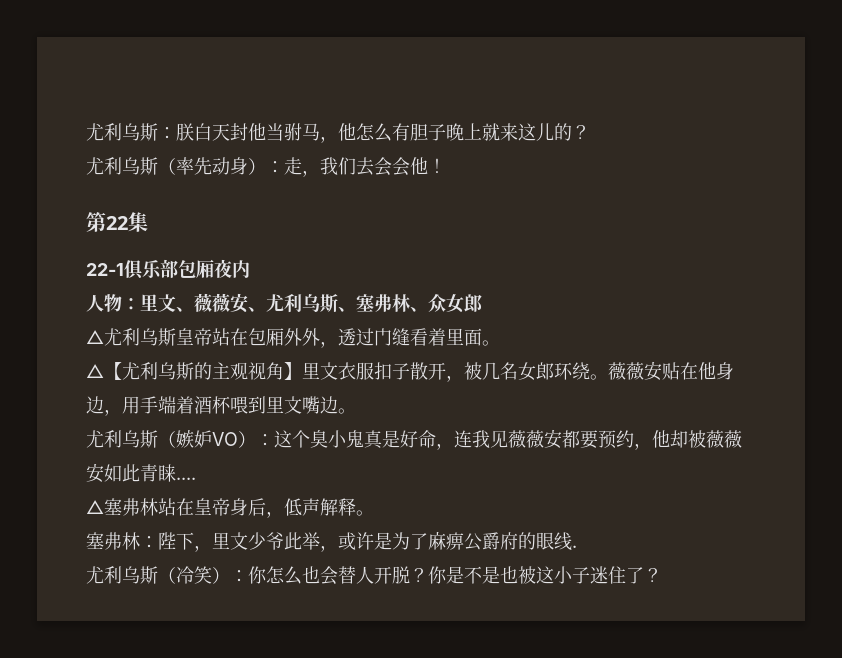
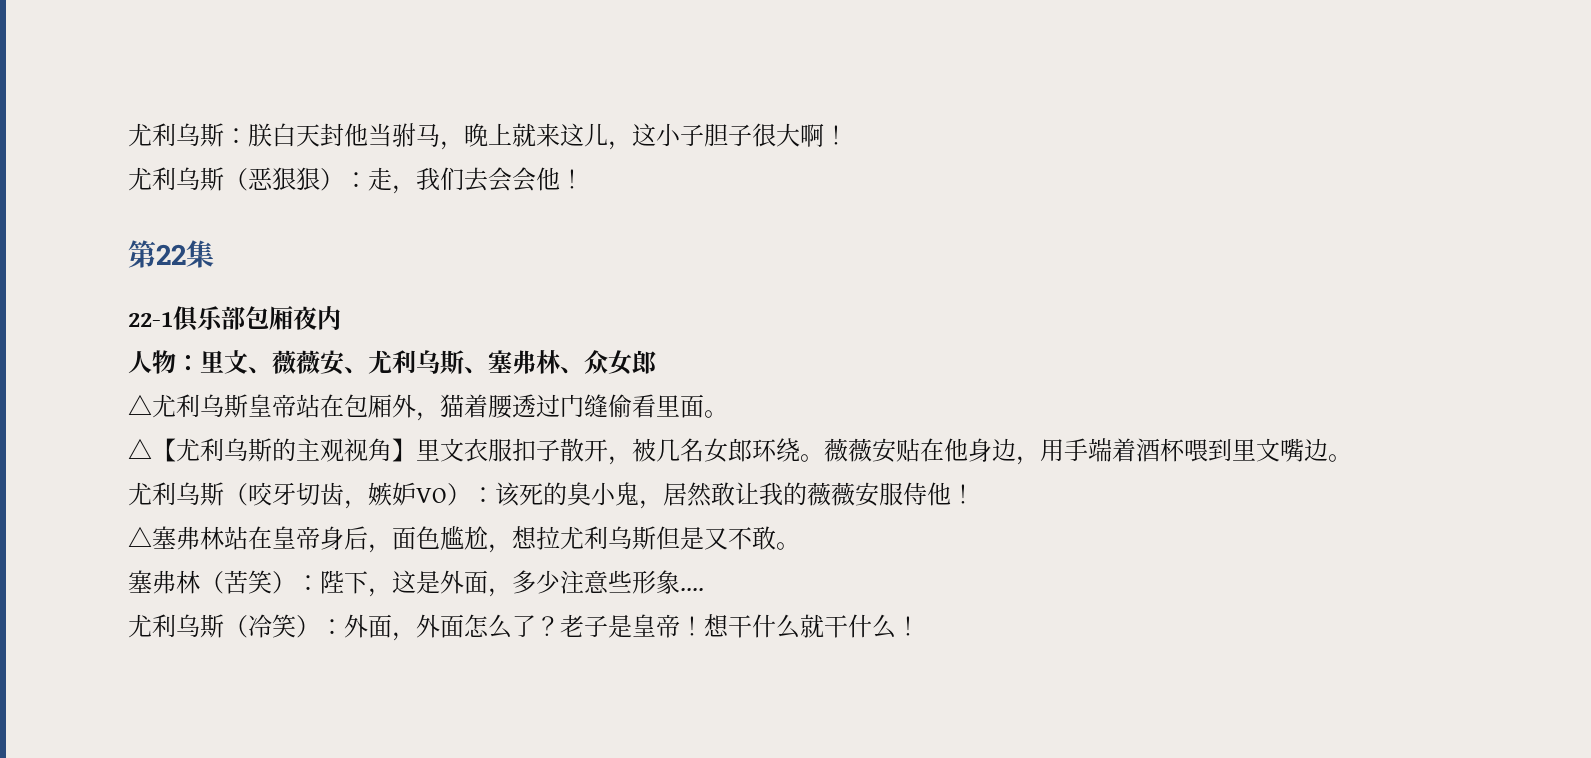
- 尤利乌斯：朕白天封他当驸马，他怎么有胆子晚上就来这儿的？
- 尤利乌斯（率先动身）：走，我们去会会他！
+ 尤利乌斯：朕白天封他当驸马，晚上就来这儿，这小子胆子很大啊！
+ 尤利乌斯（恶狠狠）：走，我们去会会他！
- △尤利乌斯皇帝站在包厢外外，透过门缝看着里面。
+ △尤利乌斯皇帝站在包厢外，猫着腰透过门缝偷看里面。
- 尤利乌斯（嫉妒VO）：这个臭小鬼真是好命，连我见薇薇安都要预约，他却被薇薇安如此青睐....
+ 尤利乌斯（咬牙切齿，嫉妒VO）：该死的臭小鬼，居然敢让我的薇薇安服侍他！
- △塞弗林站在皇帝身后，低声解释。
- 塞弗林：陛下，里文少爷此举，或许是为了麻痹公爵府的眼线.
+ △塞弗林站在皇帝身后，面色尴尬，想拉尤利乌斯但是又不敢。
+ 塞弗林（苦笑）：陛下，这是外面，多少注意些形象....
- 尤利乌斯（冷笑）：你怎么也会替人开脱？你是不是也被这小子迷住了？
+ 尤利乌斯（冷笑）：外面，外面怎么了？老子是皇帝！想干什么就干什么！

